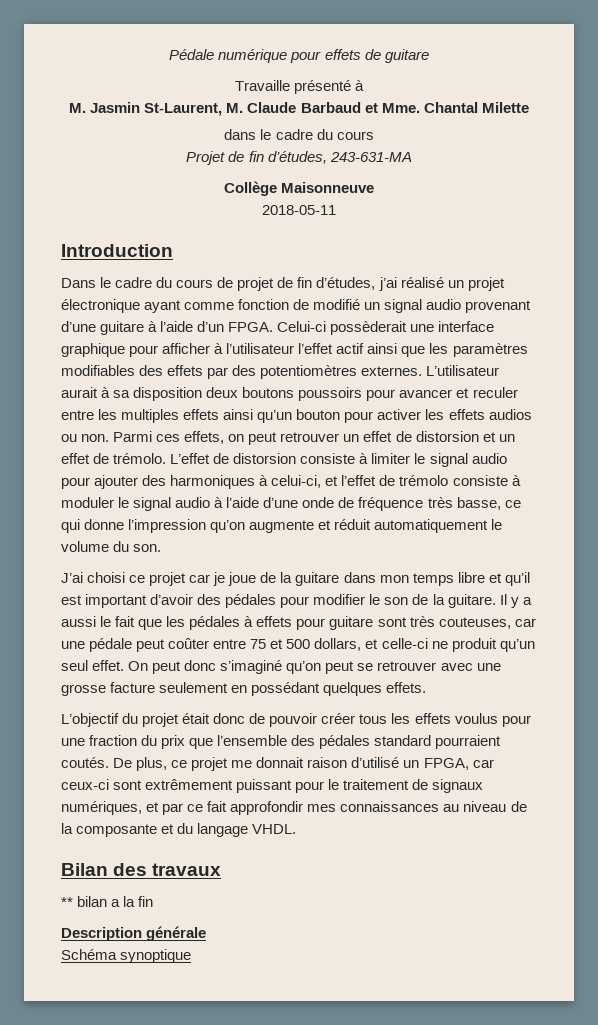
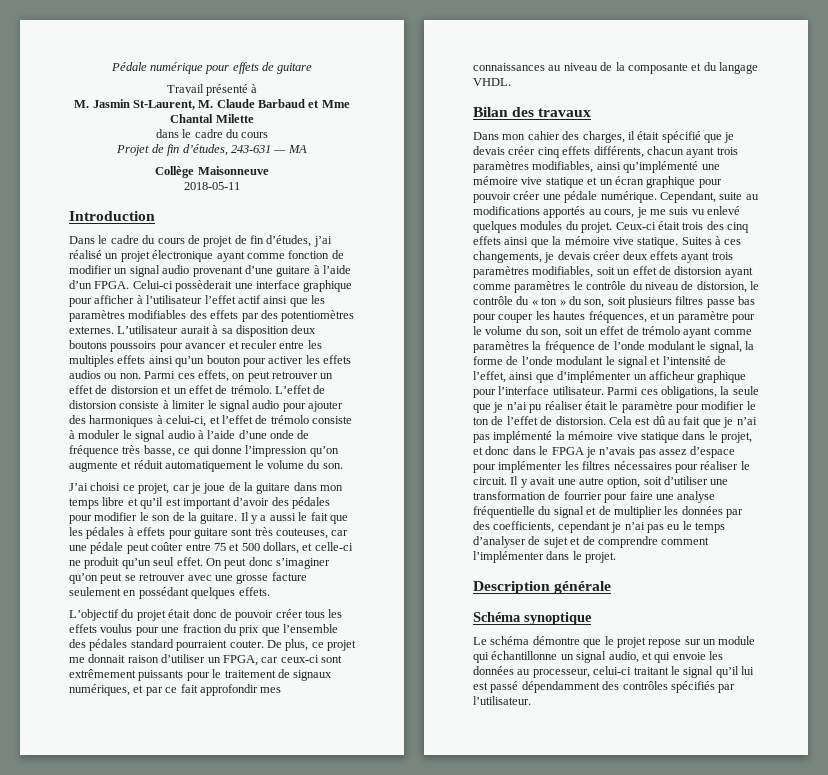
- Travaille présenté à
+ Travail présenté à
- M. Jasmin St-Laurent, M. Claude Barbaud et Mme. Chantal Milette
+ M. Jasmin St-Laurent, M. Claude Barbaud et Mme Chantal Milette
- Projet de fin d’études, 243-631-MA
+ Projet de fin d’études, 243-631 — MA
- Dans le cadre du cours de projet de fin d’études, j’ai réalisé un projet électronique ayant comme fonction de modifié un signal audio provenant d’une guitare à l’aide d’un FPGA.
+ Dans le cadre du cours de projet de fin d’études, j’ai réalisé un projet électronique ayant comme fonction de modifier un signal audio provenant d’une guitare à l’aide d’un FPGA.
- J’ai choisi ce projet car je joue de la guitare dans mon temps libre et qu’il est important d’avoir des pédales pour modifier le son de la guitare.
+ J’ai choisi ce projet, car je joue de la guitare dans mon temps libre et qu’il est important d’avoir des pédales pour modifier le son de la guitare.
- On peut donc s’imaginé qu’on peut se retrouver avec une grosse facture seulement en possédant quelques effets.
+ On peut donc s’imaginer qu’on peut se retrouver avec une grosse facture seulement en possédant quelques effets.
- L’objectif du projet était donc de pouvoir créer tous les effets voulus pour une fraction du prix que l’ensemble des pédales standard pourraient coutés.
+ L’objectif du projet était donc de pouvoir créer tous les effets voulus pour une fraction du prix que l’ensemble des pédales standard pourraient couter.
- De plus, ce projet me donnait raison d’utilisé un FPGA, car ceux-ci sont extrêmement puissant pour le traitement de signaux numériques, et par ce fait approfondir mes connaissances au niveau de la composante et du langage VHDL.
+ De plus, ce projet me donnait raison d’utiliser un FPGA, car ceux-ci sont extrêmement puissants pour le traitement de signaux numériques, et par ce fait approfondir mes connaissances au niveau de la composante et du langage VHDL.
- ** bilan a la fin
+ Dans mon cahier des charges, il était spécifié que je devais créer cinq effets différents, chacun ayant trois paramètres modifiables, ainsi qu’implémenté une mémoire vive statique et un écran graphique pour pouvoir créer une pédale numérique. Cependant, suite au modifications apportés au cours, je me suis vu enlevé quelques modules du projet. Ceux-ci était trois des cinq effets ainsi que la mémoire vive statique. Suites à ces changements, je devais créer deux effets ayant trois paramètres modifiables, soit un effet de distorsion ayant comme paramètres le contrôle du niveau de distorsion, le contrôle du « ton » du son, soit plusieurs filtres passe bas pour couper les hautes fréquences, et un paramètre pour le volume du son, soit un effet de trémolo ayant comme paramètres la fréquence de l’onde modulant le signal, la forme de l’onde modulant le signal et l’intensité de l’effet, ainsi que d’implémenter un afficheur graphique pour l’interface utilisateur. Parmi ces obligations, la seule que je n’ai pu réaliser était le paramètre pour modifier le ton de l’effet de distorsion. Cela est dû au fait que je n’ai pas implémenté la mémoire vive statique dans le projet, et donc dans le FPGA je n’avais pas assez d’espace pour implémenter les filtres nécessaires pour réaliser le circuit. Il y avait une autre option, soit d’utiliser une transformation de fourrier pour faire une analyse fréquentielle du signal et de multiplier les données par des coefficients, cependant je n’ai pas eu le temps d’analyser de sujet et de comprendre comment l’implémenter dans le projet.
  Description générale
  Schéma synoptique
+ Le schéma démontre que le projet repose sur un module qui échantillonne un signal audio, et qui envoie les données au processeur, celui-ci traitant le signal qu’il lui est passé dépendamment des contrôles spécifiés par l’utilisateur.

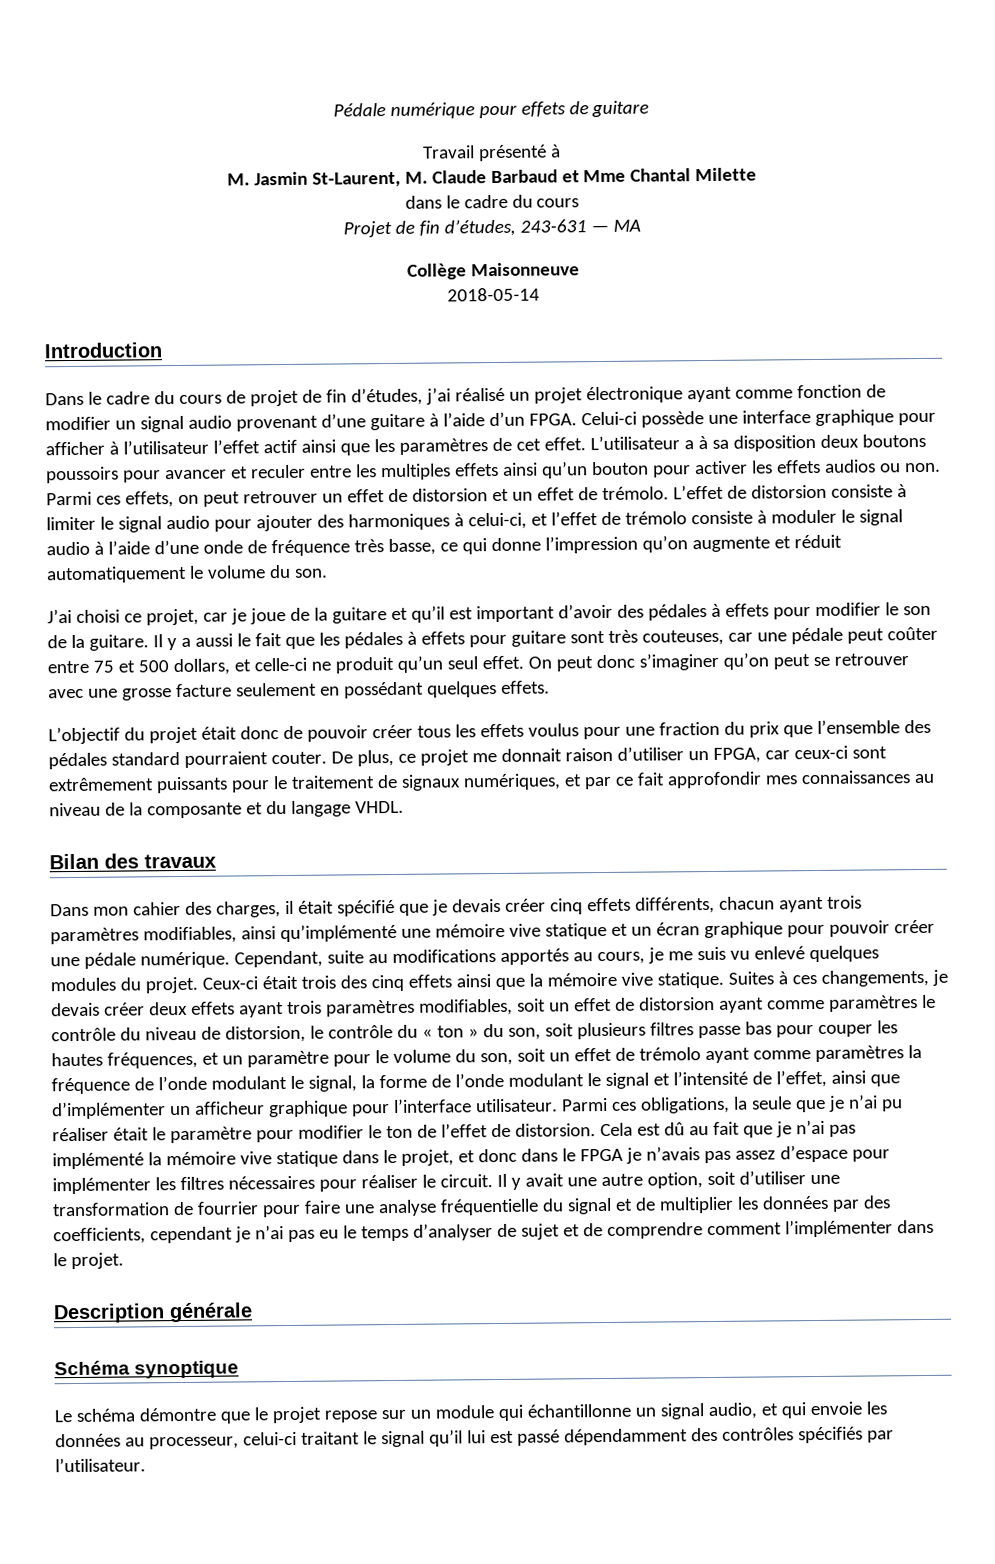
- 2018-05-11
+ 2018-05-14
- Celui-ci possèderait une interface graphique pour afficher à l’utilisateur l’effet actif ainsi que les paramètres modifiables des effets par des potentiomètres externes. L’utilisateur aurait à sa disposition deux boutons poussoirs pour avancer et reculer entre les multiples effets ainsi qu’un bouton pour activer les effets audios ou non.
+ Celui-ci possède une interface graphique pour afficher à l’utilisateur l’effet actif ainsi que les paramètres de cet effet. L’utilisateur a à sa disposition deux boutons poussoirs pour avancer et reculer entre les multiples effets ainsi qu’un bouton pour activer les effets audios ou non.
- J’ai choisi ce projet, car je joue de la guitare dans mon temps libre et qu’il est important d’avoir des pédales pour modifier le son de la guitare.
+ J’ai choisi ce projet, car je joue de la guitare et qu’il est important d’avoir des pédales à effets pour modifier le son de la guitare.

